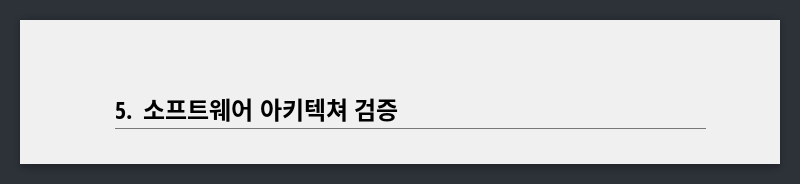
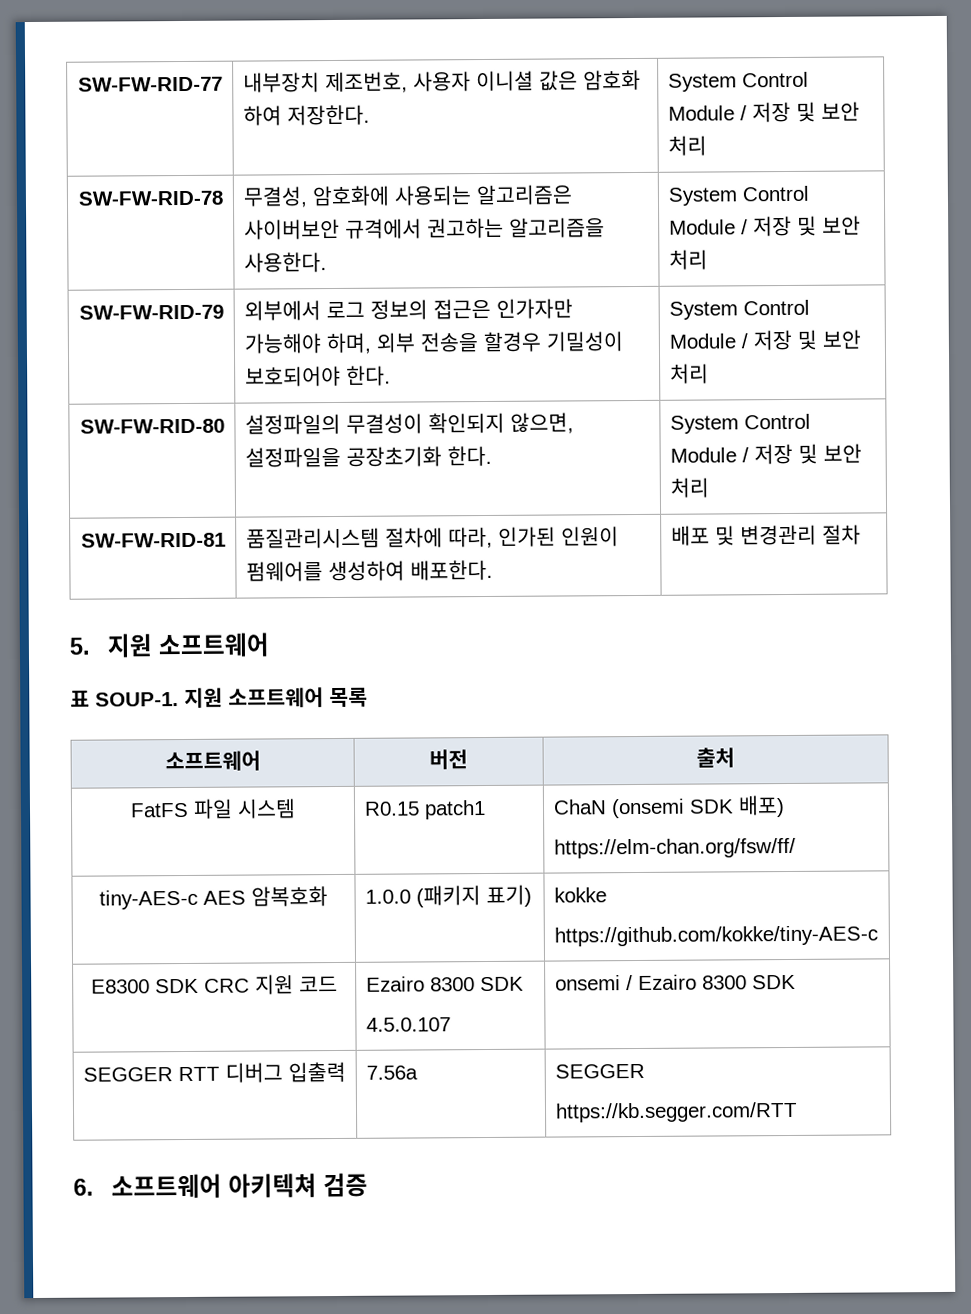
- 5. 소프트웨어 아키텍쳐 검증
+ SW-FW-RID-77 | 내부장치 제조번호, 사용자 이니셜 값은 암호화 하여 저장한다. | System Control Module / 저장 및 보안 처리
+ SW-FW-RID-78 | 무결성, 암호화에 사용되는 알고리즘은 사이버보안 규격에서 권고하는 알고리즘을 사용한다. | System Control Module / 저장 및 보안 처리
+ SW-FW-RID-79 | 외부에서 로그 정보의 접근은 인가자만 가능해야 하며, 외부 전송을 할경우 기밀성이 보호되어야 한다. | System Control Module / 저장 및 보안 처리
+ SW-FW-RID-80 | 설정파일의 무결성이 확인되지 않으면, 설정파일을 공장초기화 한다. | System Control Module / 저장 및 보안 처리
+ SW-FW-RID-81 | 품질관리시스템 절차에 따라, 인가된 인원이 펌웨어를 생성하여 배포한다. | 배포 및 변경관리 절차
+ 5. 지원 소프트웨어
+ 표 SOUP-1. 지원 소프트웨어 목록
+ 소프트웨어 | 버전 | 출처
+ FatFS 파일 시스템 | R0.15 patch1 | ChaN (onsemi SDK 배포)
+ https://elm-chan.org/fsw/ff/
+ tiny-AES-c AES 암복호화 | 1.0.0 (패키지 표기) | kokke
+ https://github.com/kokke/tiny-AES-c
+ E8300 SDK CRC 지원 코드 | Ezairo 8300 SDK
+ 4.5.0.107 | onsemi / Ezairo 8300 SDK
+ SEGGER RTT 디버그 입출력 | 7.56a | SEGGER
+ https://kb.segger.com/RTT
+ 6. 소프트웨어 아키텍쳐 검증

